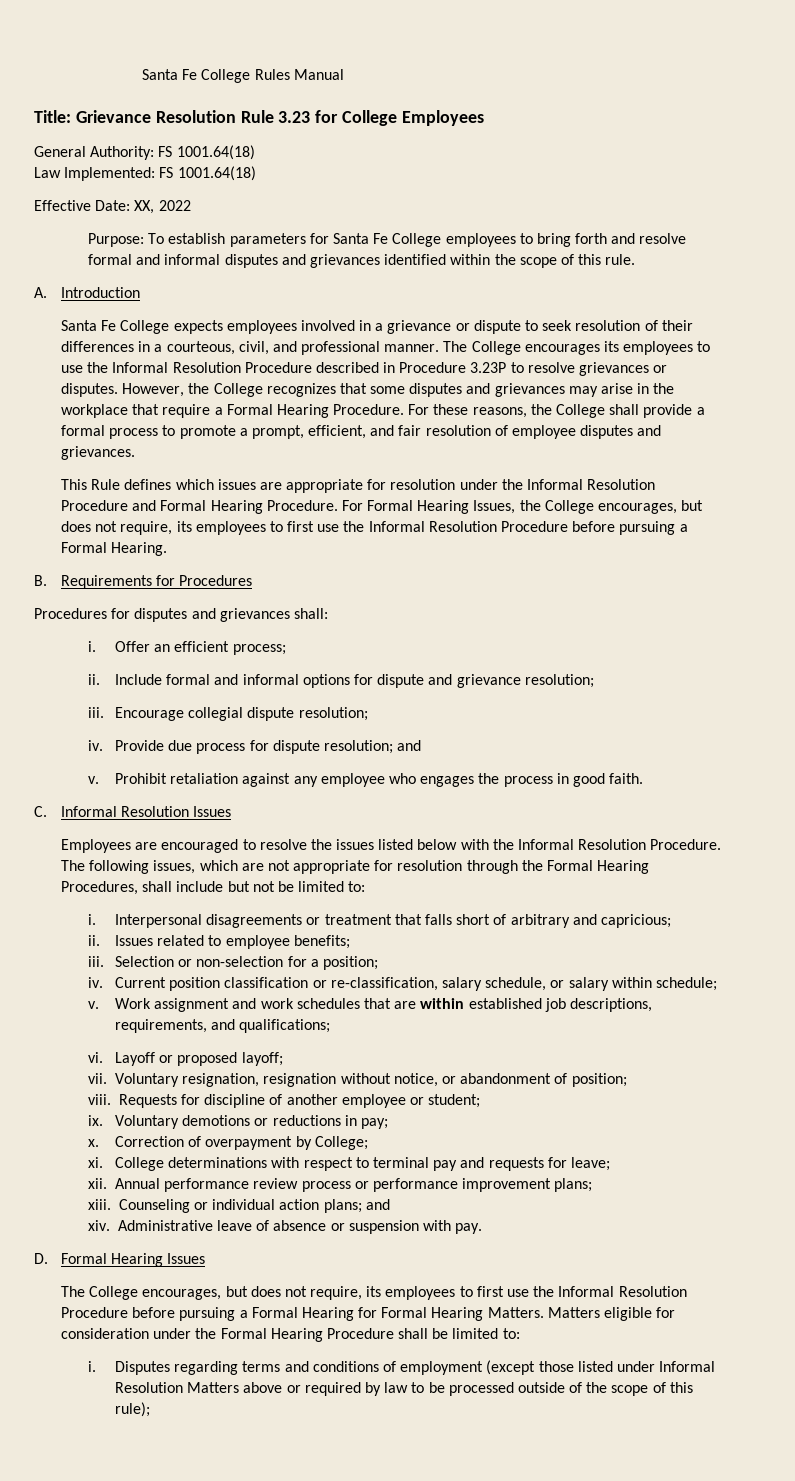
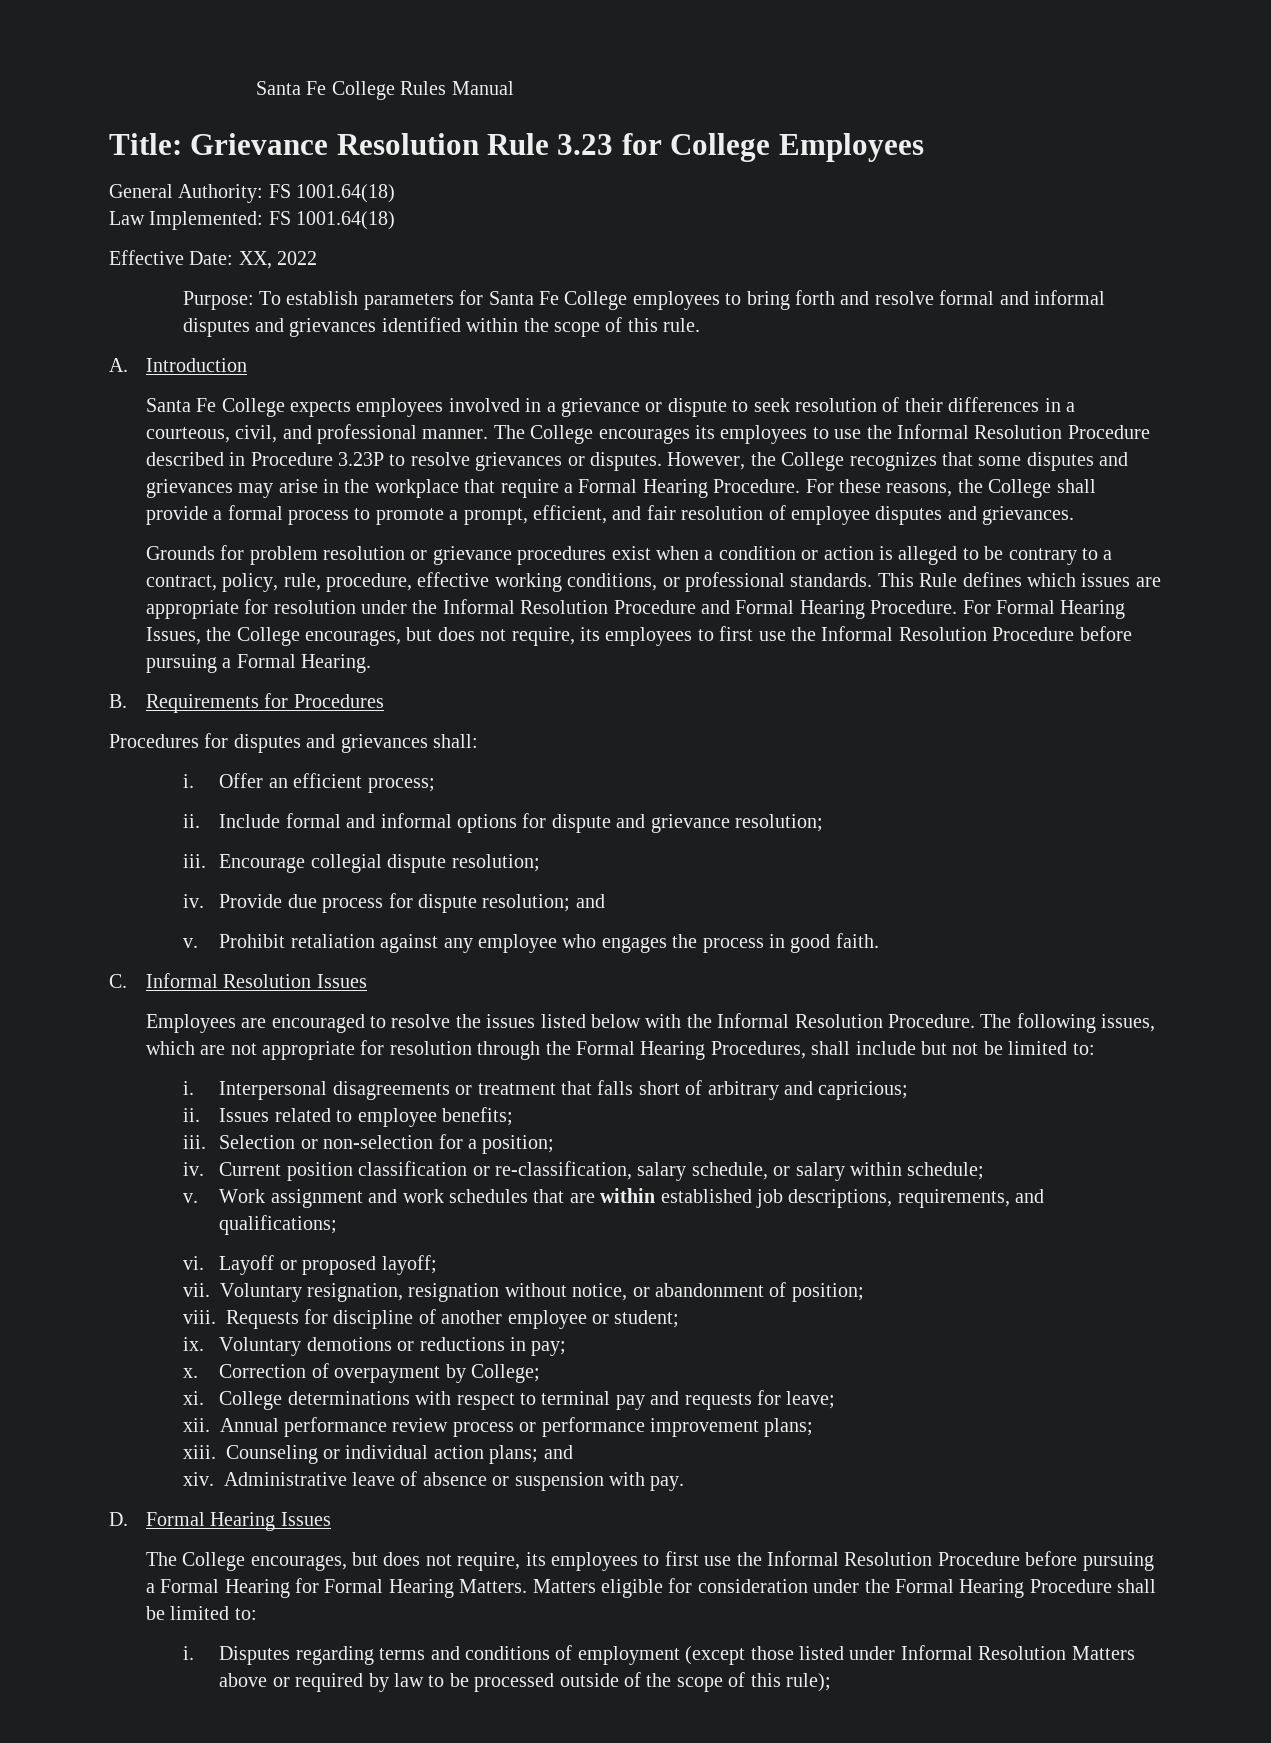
+ Grounds for problem resolution or grievance procedures exist when a condition or action is alleged to be contrary to a contract, policy, rule, procedure, effective working conditions, or professional standards.

